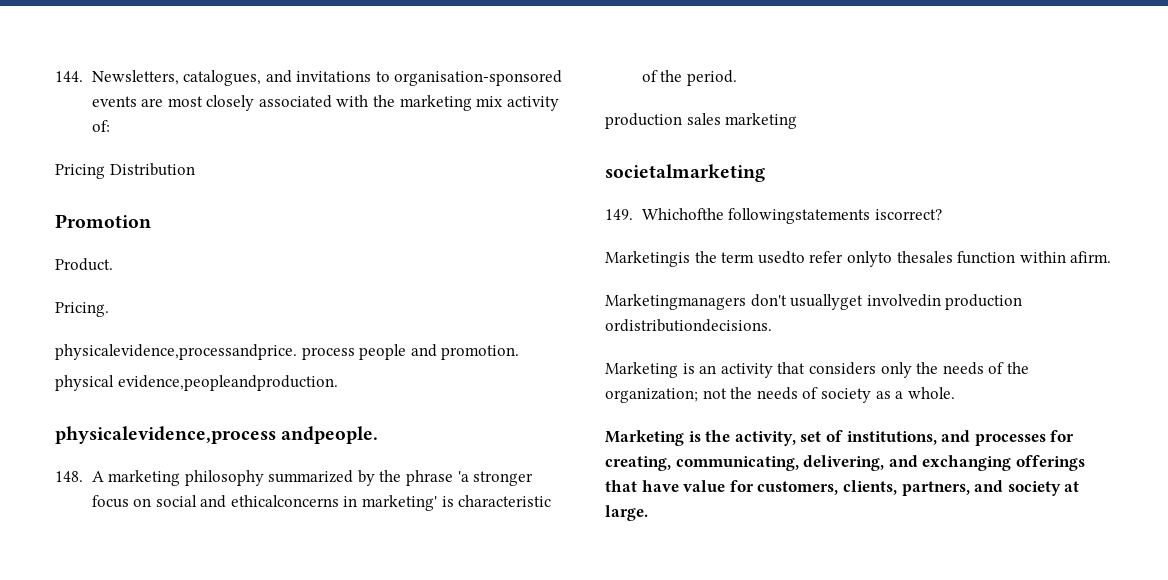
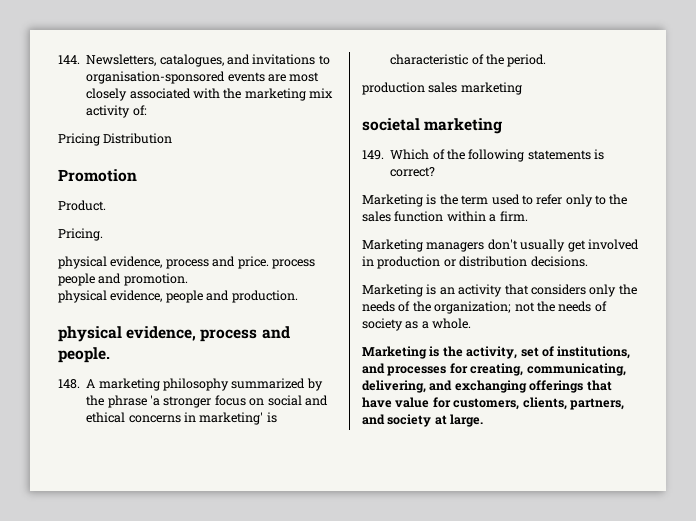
- physicalevidence,processandprice. process people and promotion.
+ physical evidence, process and price. process people and promotion.
- physical evidence,peopleandproduction.
- physicalevidence,process andpeople.
+ physical evidence, people and production.
+ physical evidence, process and people.
- 148. A marketing philosophy summarized by the phrase 'a stronger focus on social and ethicalconcerns in marketing' is characteristic of the period.
+ 148. A marketing philosophy summarized by the phrase 'a stronger focus on social and ethical concerns in marketing' is characteristic of the period.
- societalmarketing
+ societal marketing
- 149. Whichofthe followingstatements iscorrect?
- Marketingis the term usedto refer onlyto thesales function within afirm.
- Marketingmanagers don't usuallyget involvedin production ordistributiondecisions.
+ 149. Which of the following statements is correct?
+ Marketing is the term used to refer only to the sales function within a firm.
+ Marketing managers don't usually get involved in production or distribution decisions.

